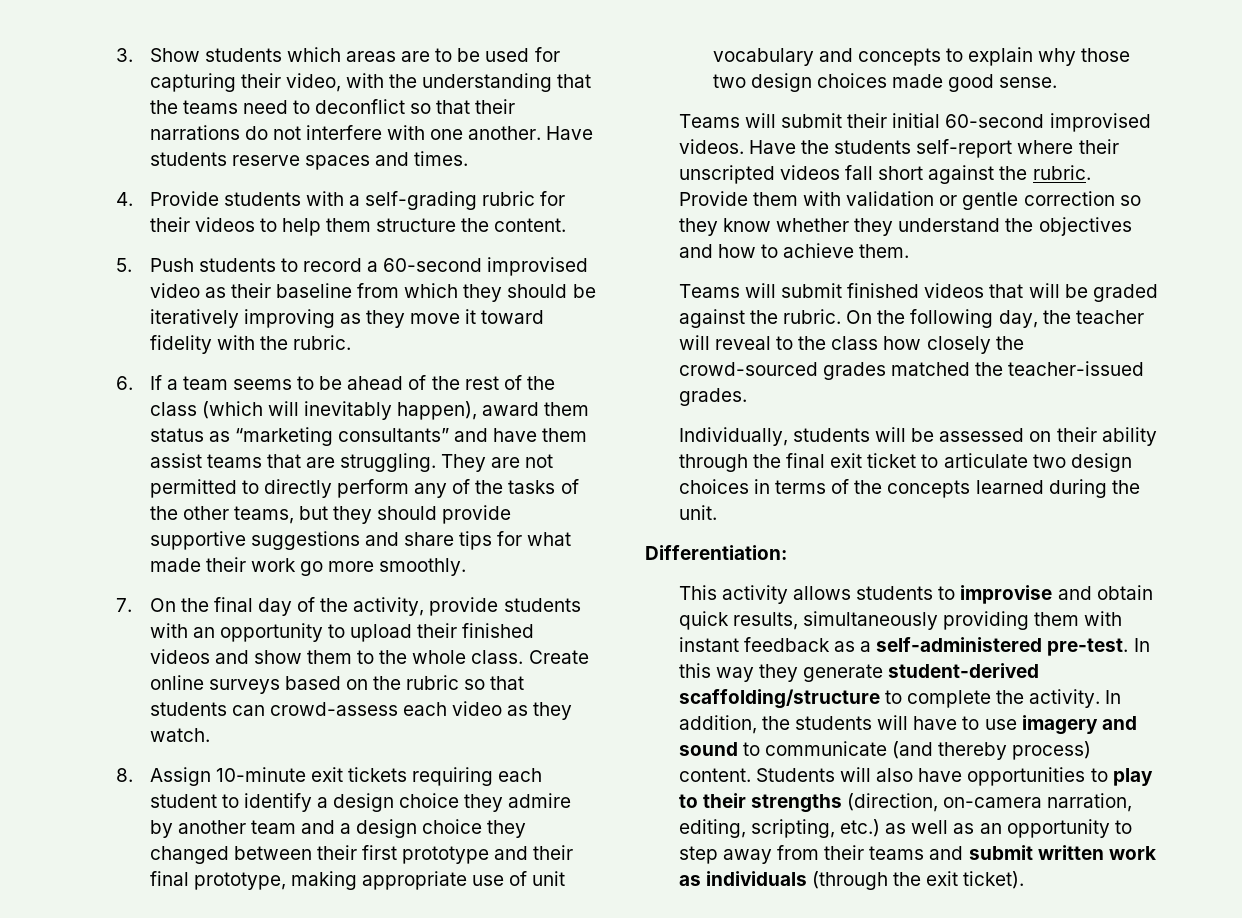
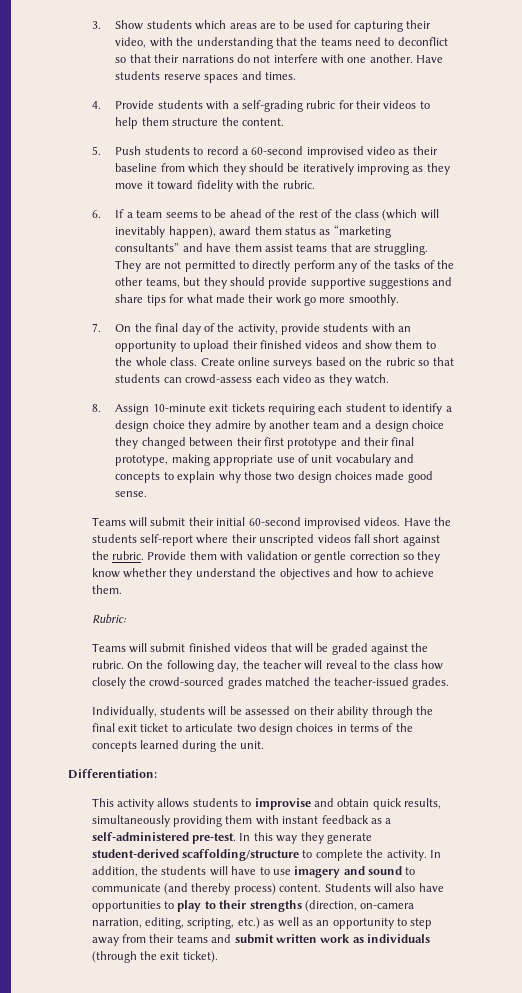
+ Rubric:

